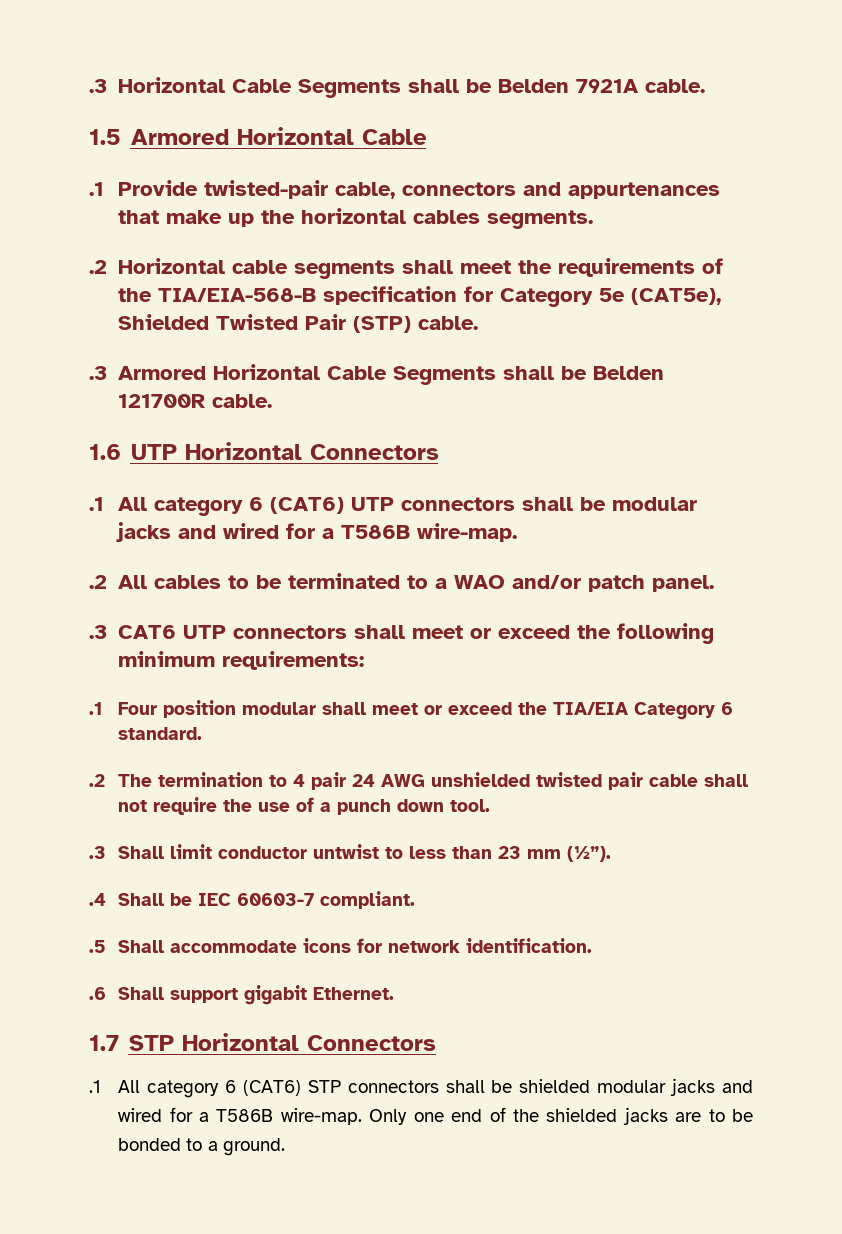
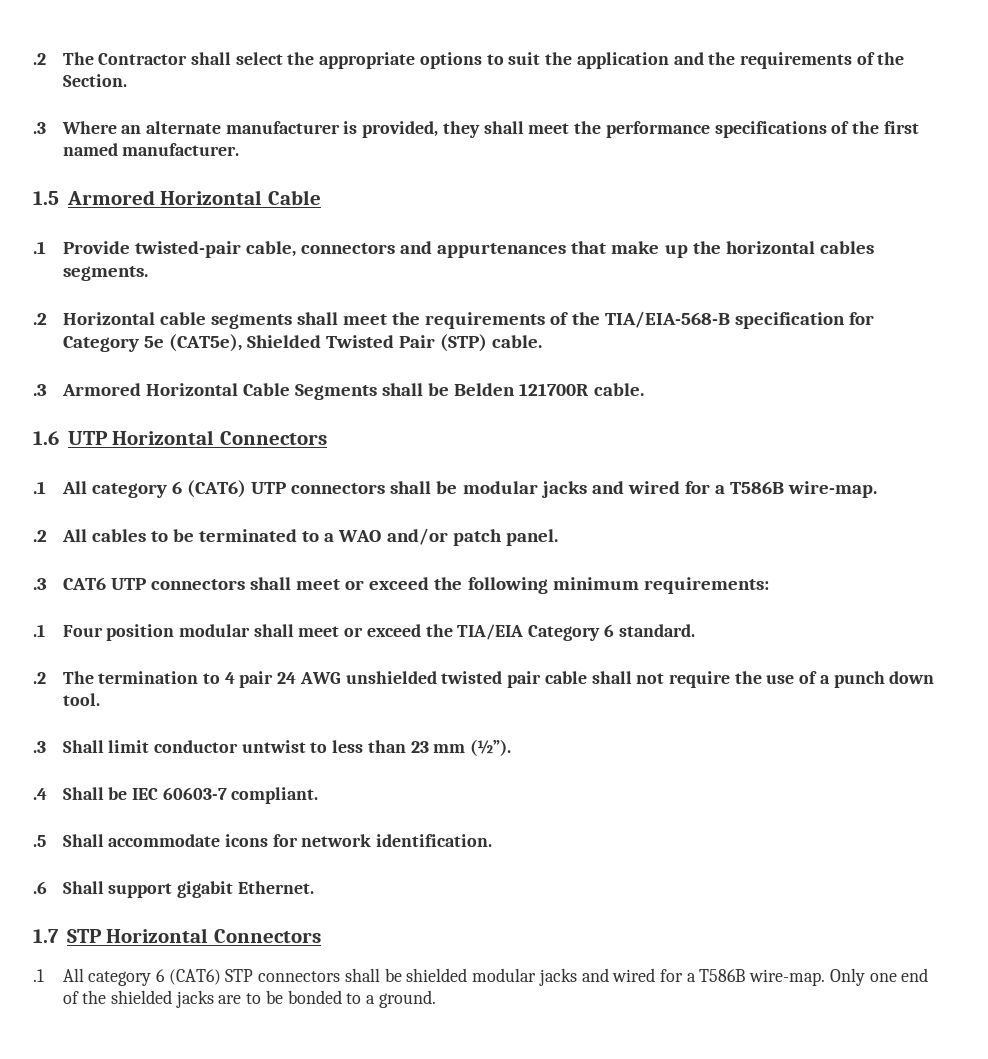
- .3 Horizontal Cable Segments shall be Belden 7921A cable.
+ .2 The Contractor shall select the appropriate options to suit the application and the requirements of the Section.
+ .3 Where an alternate manufacturer is provided, they shall meet the performance specifications of the first named manufacturer.

